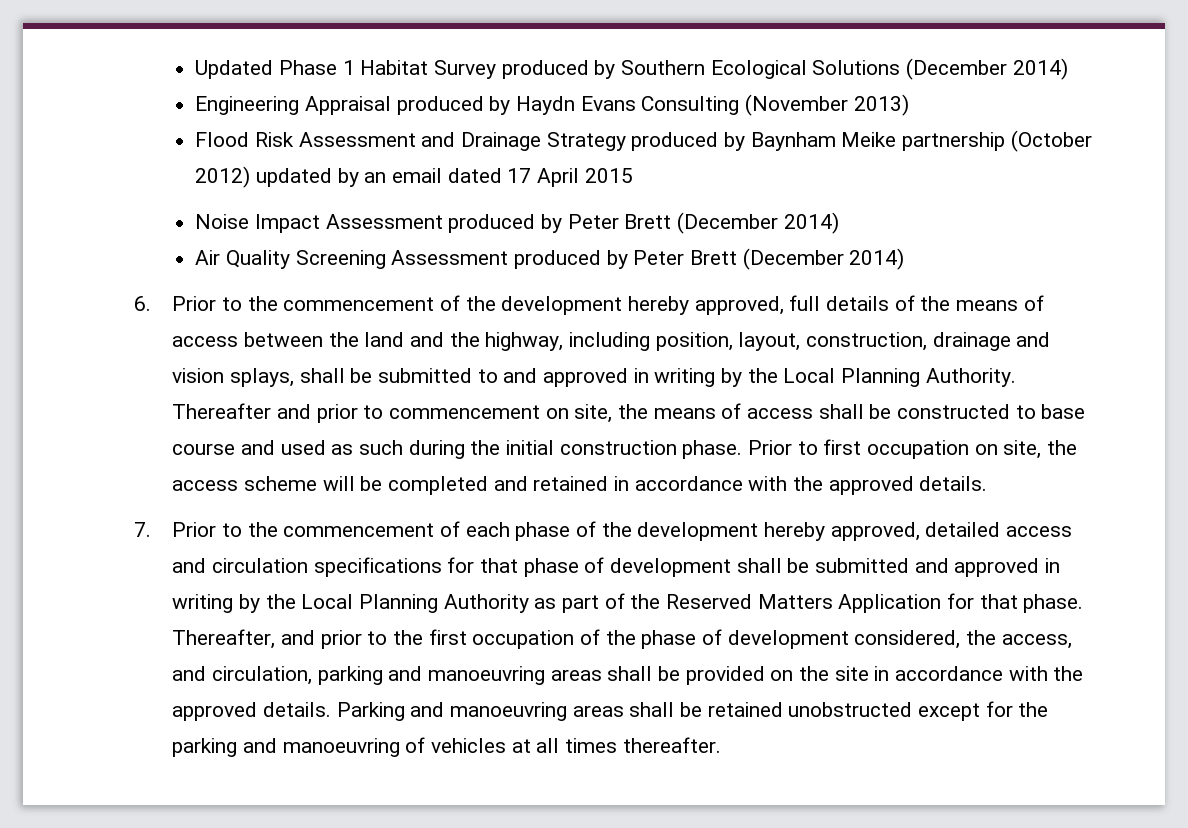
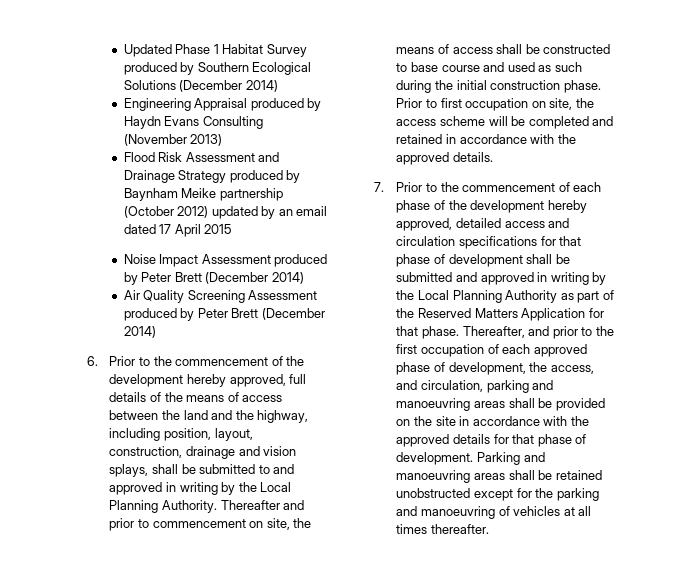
- Thereafter, and prior to the first occupation of the phase of development considered, the access, and circulation, parking and manoeuvring areas shall be provided on the site in accordance with the approved details.
+ Thereafter, and prior to the first occupation of each approved phase of development, the access, and circulation, parking and manoeuvring areas shall be provided on the site in accordance with the approved details for that phase of development.

